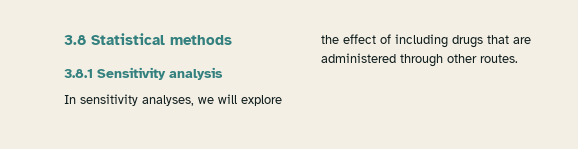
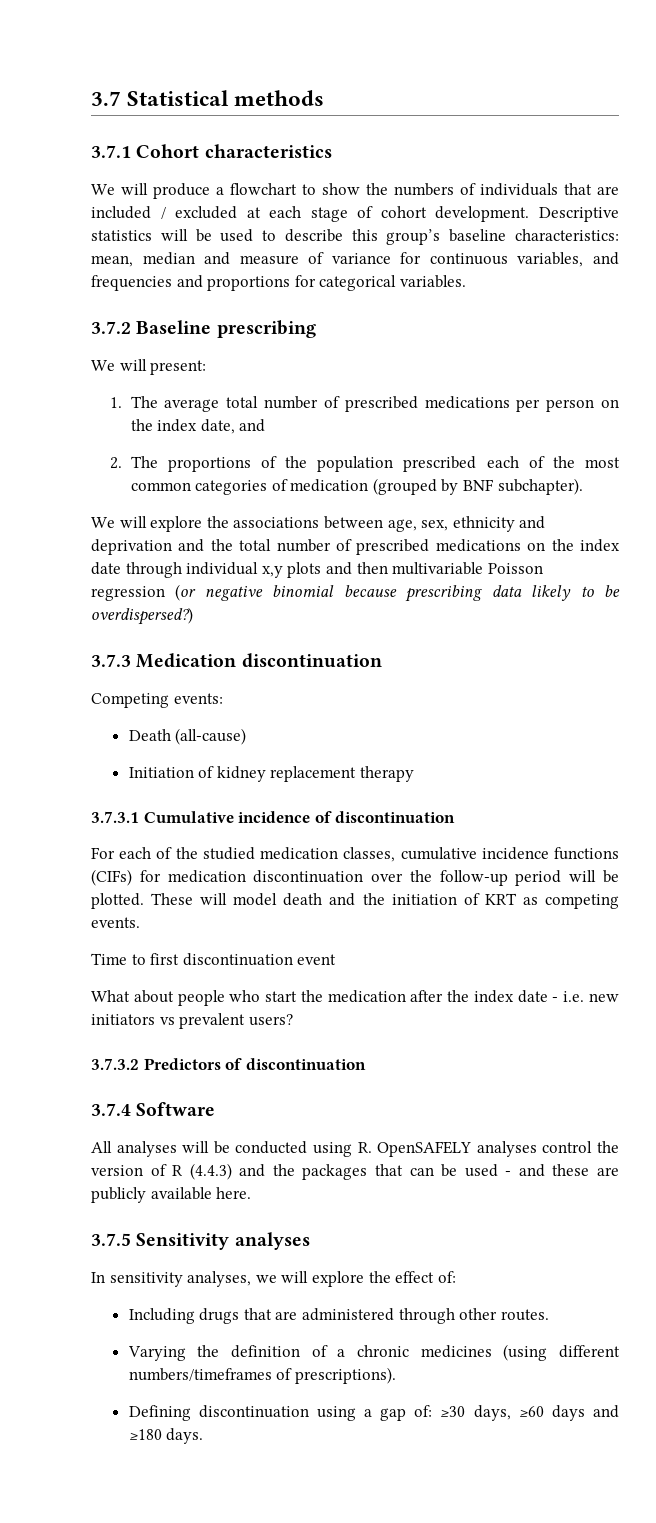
- 3.8 Statistical methods
+ 3.7 Statistical methods
- 3.8.1 Sensitivity analysis
+ 3.7.1 Cohort characteristics
+ We will produce a flowchart to show the numbers of individuals that are included / excluded at each stage of cohort development. Descriptive statistics will be used to describe this group’s baseline characteristics: mean, median and measure of variance for continuous variables, and frequencies and proportions for categorical variables.
+ 3.7.2 Baseline prescribing
+ We will present:
+ 1. The average total number of prescribed medications per person on the index date, and
+ 2. The proportions of the population prescribed each of the most common categories of medication (grouped by BNF subchapter).
+ We will explore the associations between age, sex, ethnicity and deprivation and the total number of prescribed medications on the index date through individual x,y plots and then multivariable Poisson regression (or negative binomial because prescribing data likely to be overdispersed?)
+ 3.7.3 Medication discontinuation
+ Competing events:
+ Death (all-cause)
+ Initiation of kidney replacement therapy
+ 3.7.3.1 Cumulative incidence of discontinuation
+ For each of the studied medication classes, cumulative incidence functions (CIFs) for medication discontinuation over the follow-up period will be plotted. These will model death and the initiation of KRT as competing events.
+ Time to first discontinuation event
+ What about people who start the medication after the index date - i.e. new initiators vs prevalent users?
+ 3.7.3.2 Predictors of discontinuation
+ 3.7.4 Software
+ All analyses will be conducted using R. OpenSAFELY analyses control the version of R (4.4.3) and the packages that can be used - and these are publicly available here.
+ 3.7.5 Sensitivity analyses
- In sensitivity analyses, we will explore the effect of including drugs that are administered through other routes.
+ In sensitivity analyses, we will explore the effect of:
+ Including drugs that are administered through other routes.
+ Varying the definition of a chronic medicines (using different numbers/timeframes of prescriptions).
+ Defining discontinuation using a gap of: ≥30 days, ≥60 days and ≥180 days.

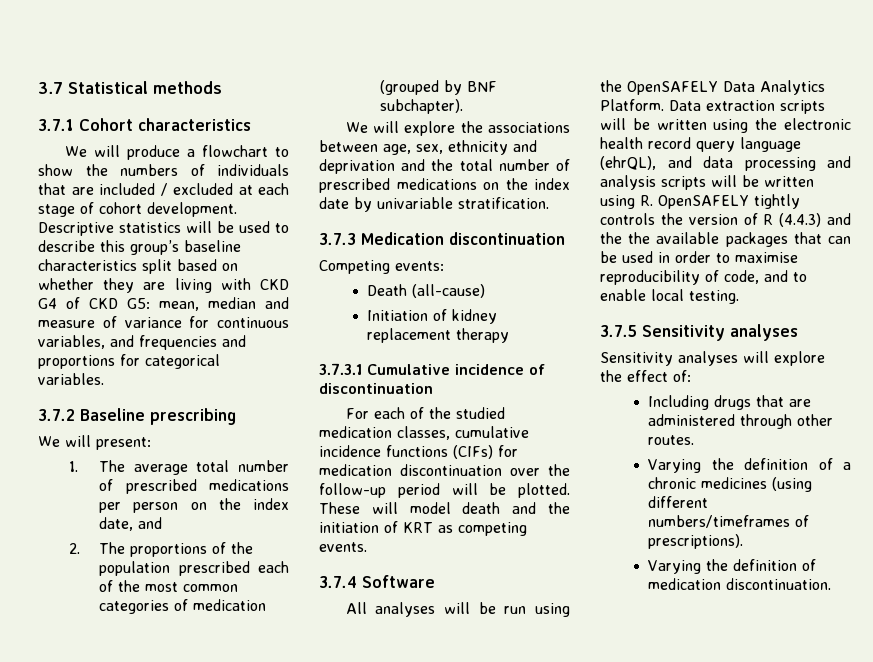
- Descriptive statistics will be used to describe this group’s baseline characteristics: mean, median and measure of variance for continuous variables, and frequencies and proportions for categorical variables.
+ Descriptive statistics will be used to describe this group’s baseline characteristics split based on whether they are living with CKD G4 of CKD G5: mean, median and measure of variance for continuous variables, and frequencies and proportions for categorical variables.
- We will explore the associations between age, sex, ethnicity and deprivation and the total number of prescribed medications on the index date through individual x,y plots and then multivariable Poisson regression (or negative binomial because prescribing data likely to be overdispersed?)
+ We will explore the associations between age, sex, ethnicity and deprivation and the total number of prescribed medications on the index date by univariable stratification.
- Time to first discontinuation event
- What about people who start the medication after the index date - i.e. new initiators vs prevalent users?
- 3.7.3.2 Predictors of discontinuation
- All analyses will be conducted using R. OpenSAFELY analyses control the version of R (4.4.3) and the packages that can be used - and these are publicly available here.
+ All analyses will be run using the OpenSAFELY Data Analytics Platform. Data extraction scripts will be written using the electronic health record query language (ehrQL), and data processing and analysis scripts will be written using R. OpenSAFELY tightly controls the version of R (4.4.3) and the the available packages that can be used in order to maximise reproducibility of code, and to enable local testing.
- In sensitivity analyses, we will explore the effect of:
+ Sensitivity analyses will explore the effect of:
- Defining discontinuation using a gap of: ≥30 days, ≥60 days and ≥180 days.
+ Varying the definition of medication discontinuation.

